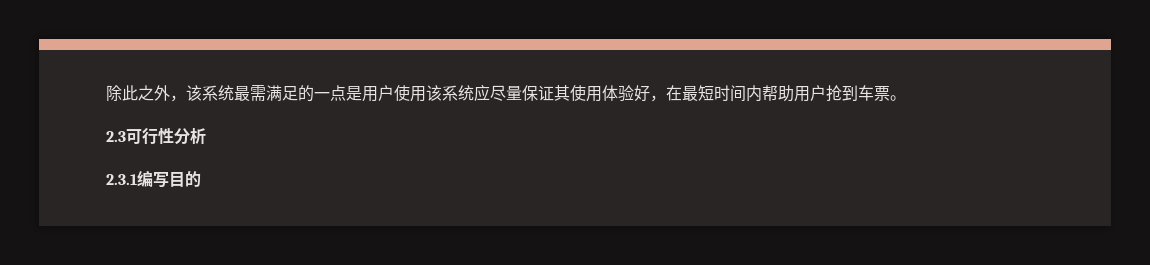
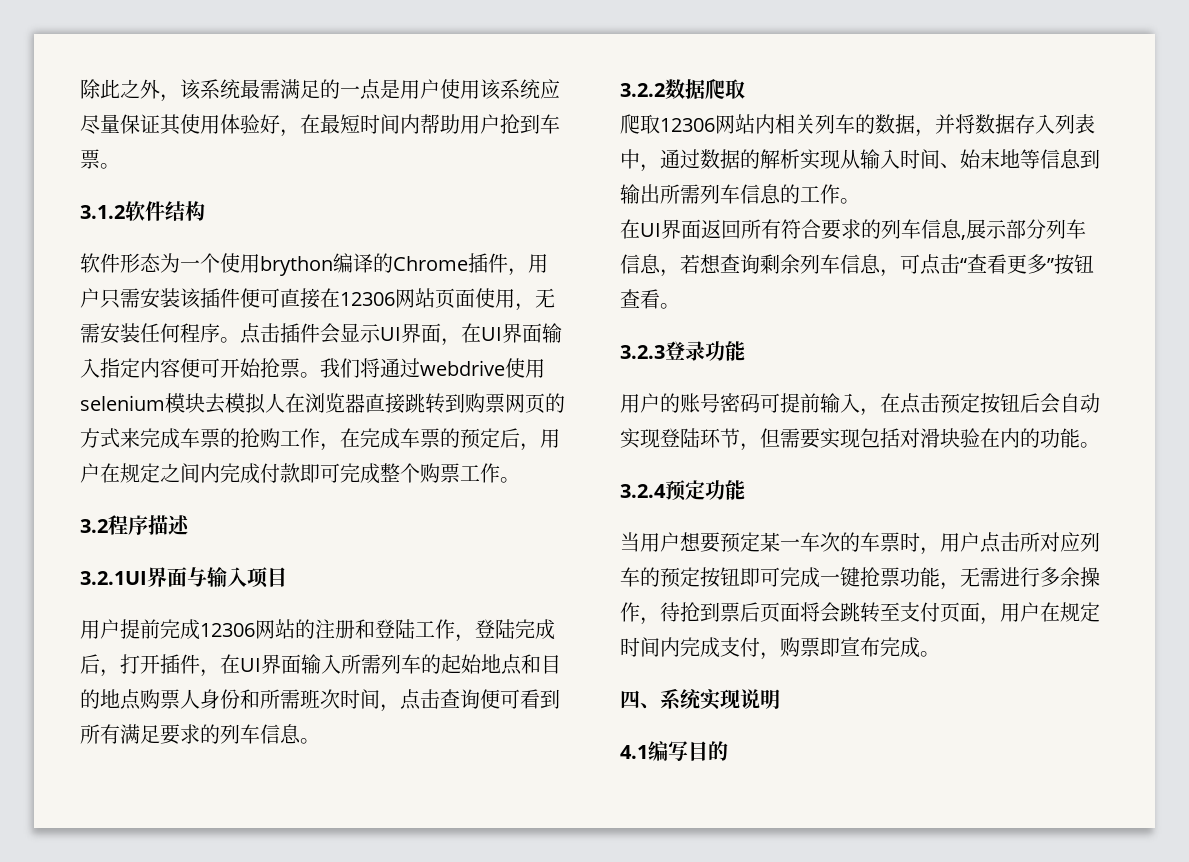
- 2.3可行性分析
- 2.3.1编写目的
+ 3.1.2软件结构
+ 软件形态为一个使用brython编译的Chrome插件，用户只需安装该插件便可直接在12306网站页面使用，无需安装任何程序。点击插件会显示UI界面，在UI界面输入指定内容便可开始抢票。我们将通过webdrive使用selenium模块去模拟人在浏览器直接跳转到购票网页的方式来完成车票的抢购工作，在完成车票的预定后，用户在规定之间内完成付款即可完成整个购票工作。
+ 3.2程序描述
+ 3.2.1UI界面与输入项目
+ 用户提前完成12306网站的注册和登陆工作，登陆完成后，打开插件，在UI界面输入所需列车的起始地点和目的地点购票人身份和所需班次时间，点击查询便可看到所有满足要求的列车信息。
+ 3.2.2数据爬取
+ 爬取12306网站内相关列车的数据，并将数据存入列表中，通过数据的解析实现从输入时间、始末地等信息到输出所需列车信息的工作。
+ 在UI界面返回所有符合要求的列车信息,展示部分列车信息，若想查询剩余列车信息，可点击“查看更多”按钮查看。
+ 3.2.3登录功能
+ 用户的账号密码可提前输入，在点击预定按钮后会自动实现登陆环节，但需要实现包括对滑块验在内的功能。
+ 3.2.4预定功能
+ 当用户想要预定某一车次的车票时，用户点击所对应列车的预定按钮即可完成一键抢票功能，无需进行多余操作，待抢到票后页面将会跳转至支付页面，用户在规定时间内完成支付，购票即宣布完成。
+ 四、系统实现说明
+ 4.1编写目的

